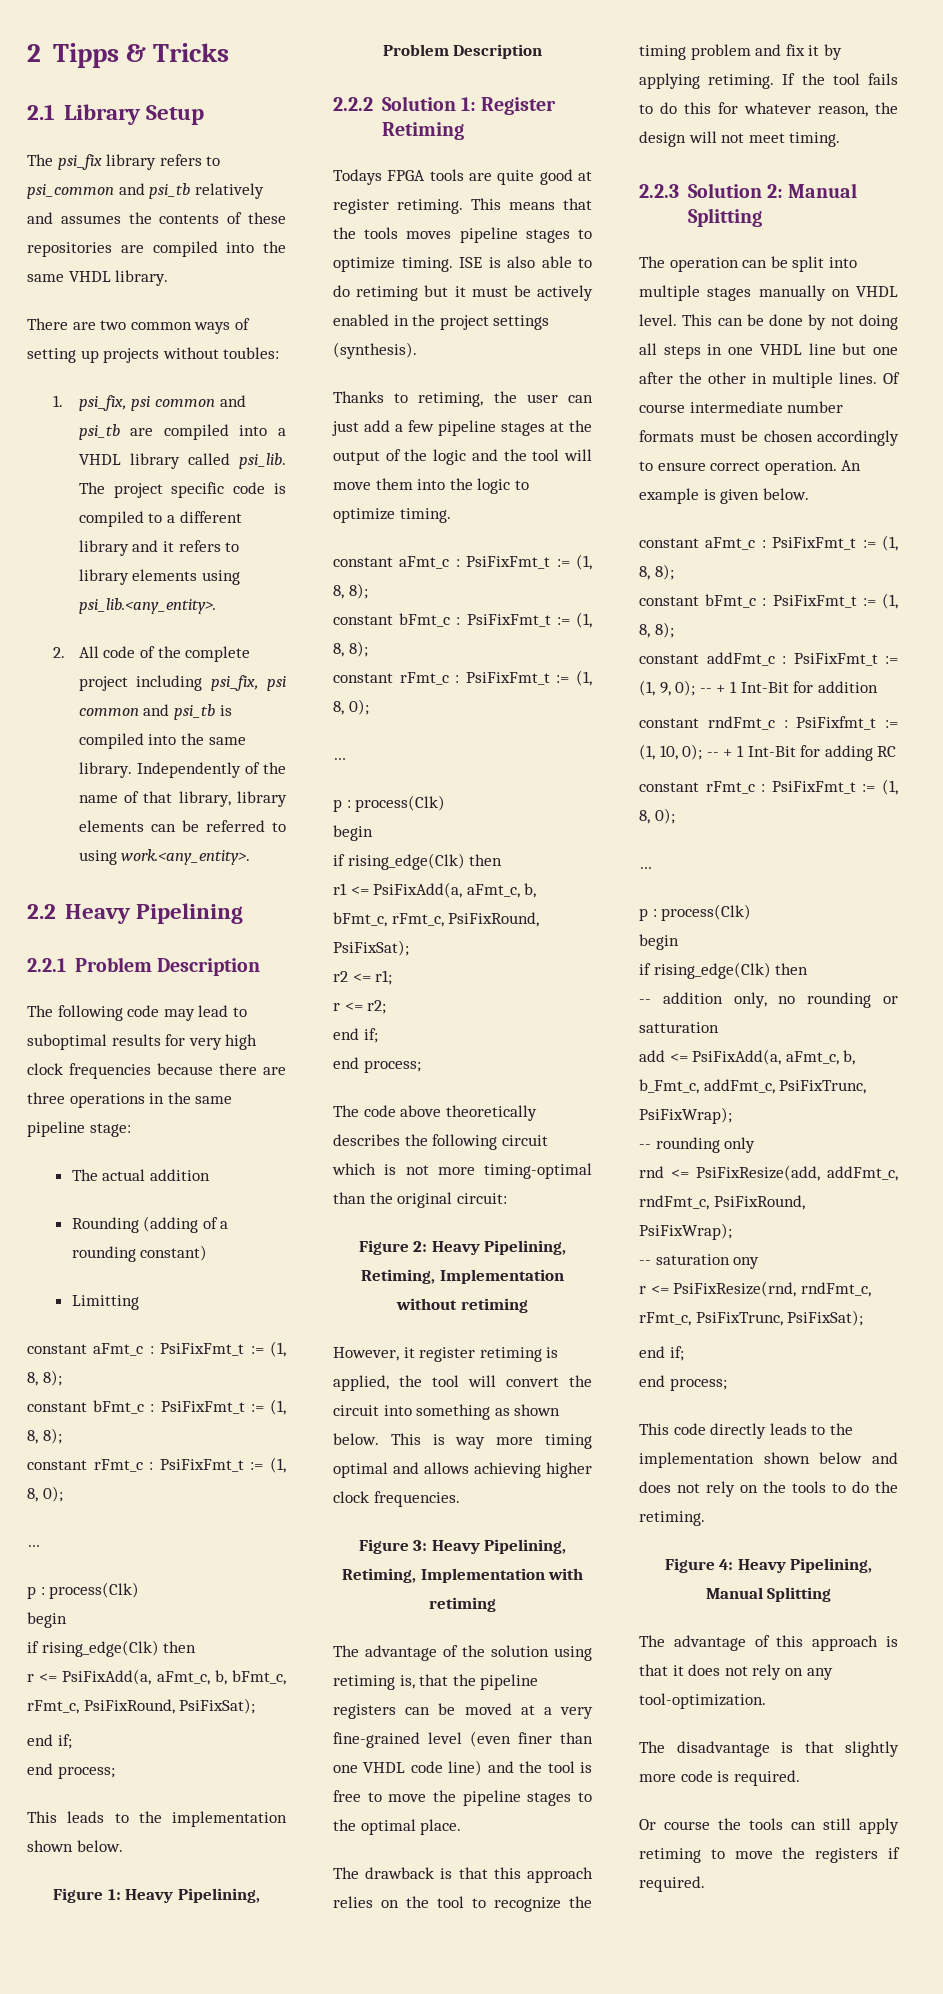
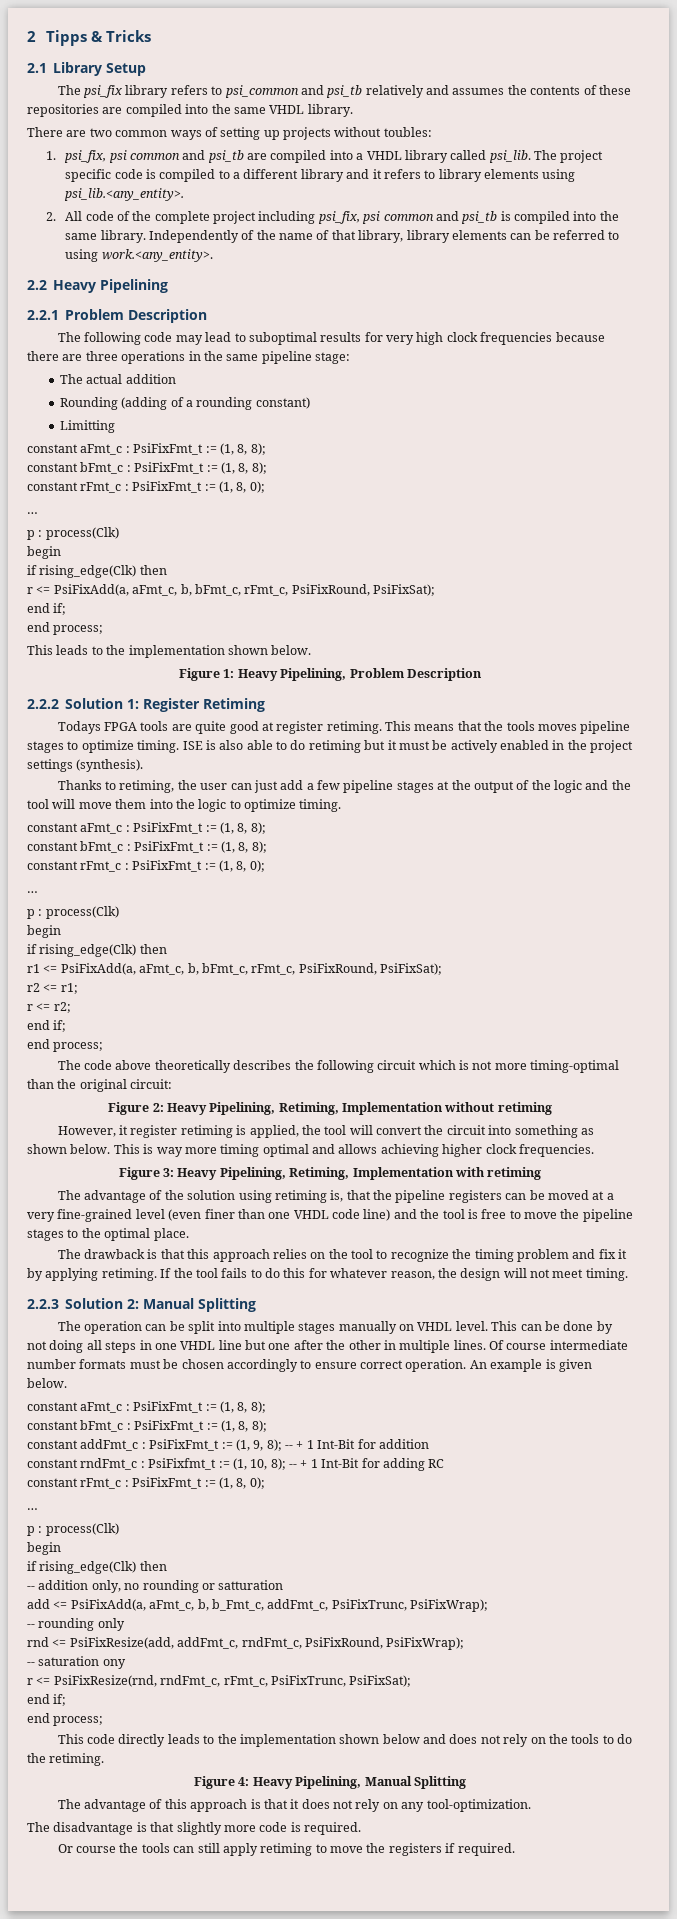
- constant addFmt_c : PsiFixFmt_t := (1, 9, 0); -- + 1 Int-Bit for addition
+ constant addFmt_c : PsiFixFmt_t := (1, 9, 8); -- + 1 Int-Bit for addition
- constant rndFmt_c : PsiFixfmt_t := (1, 10, 0); -- + 1 Int-Bit for adding RC
+ constant rndFmt_c : PsiFixfmt_t := (1, 10, 8); -- + 1 Int-Bit for adding RC

